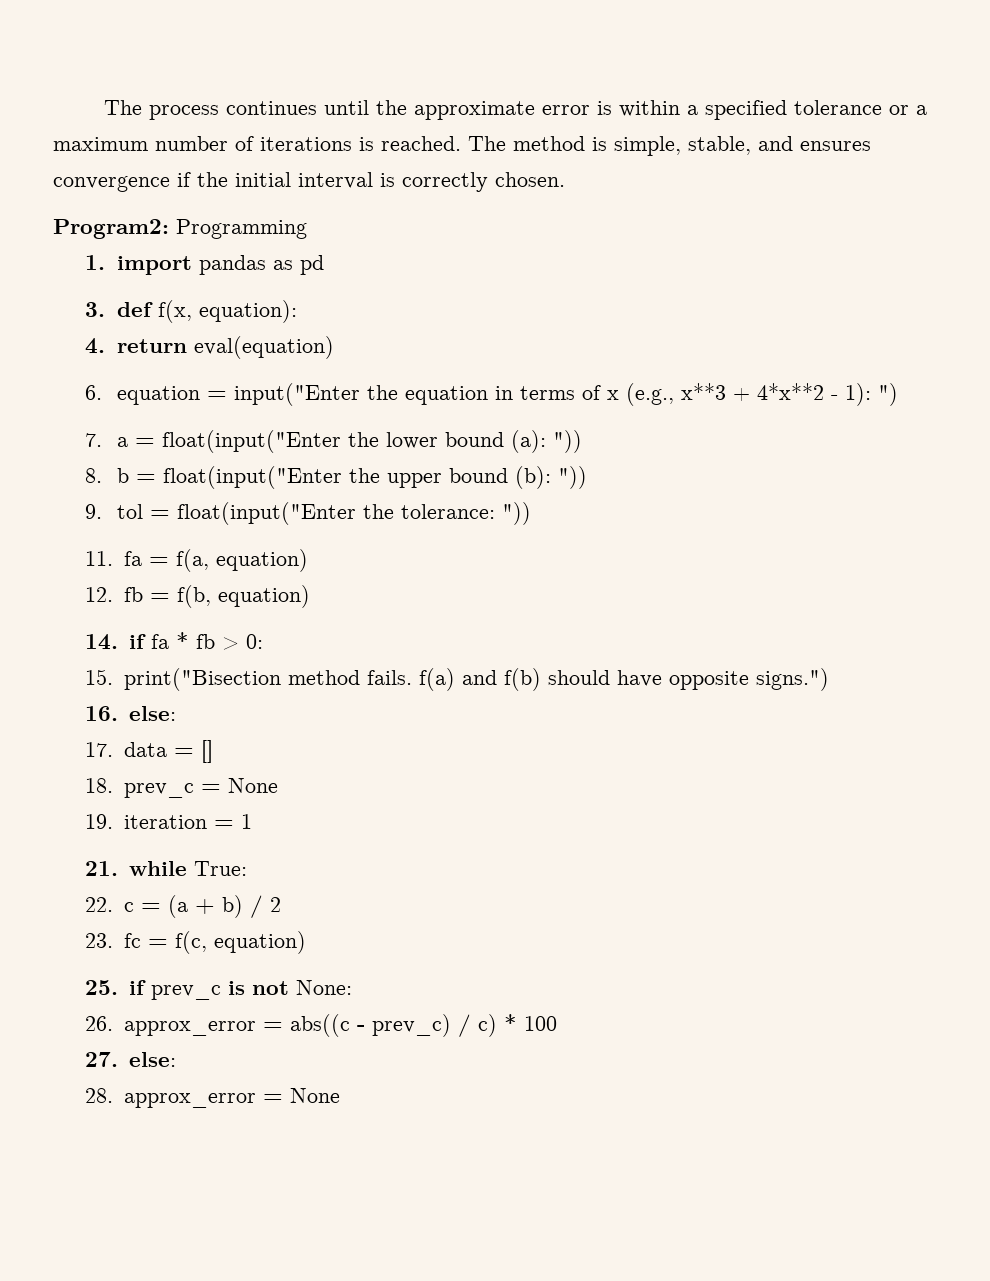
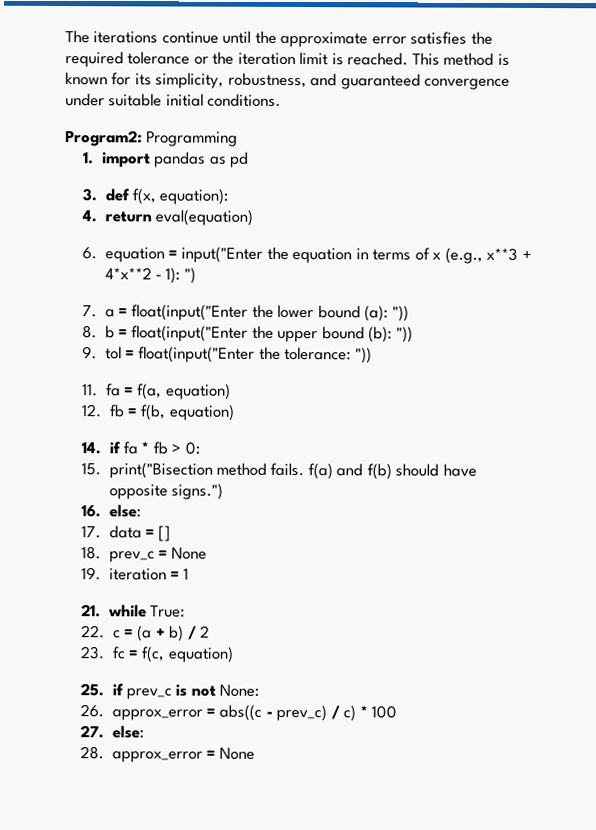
- The process continues until the approximate error is within a specified tolerance or a maximum number of iterations is reached.
+ The iterations continue until the approximate error satisfies the required tolerance or the iteration limit is reached.
- The method is simple, stable, and ensures convergence if the initial interval is correctly chosen.
+ This method is known for its simplicity, robustness, and guaranteed convergence under suitable initial conditions.

